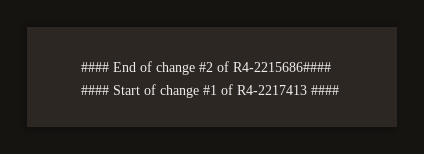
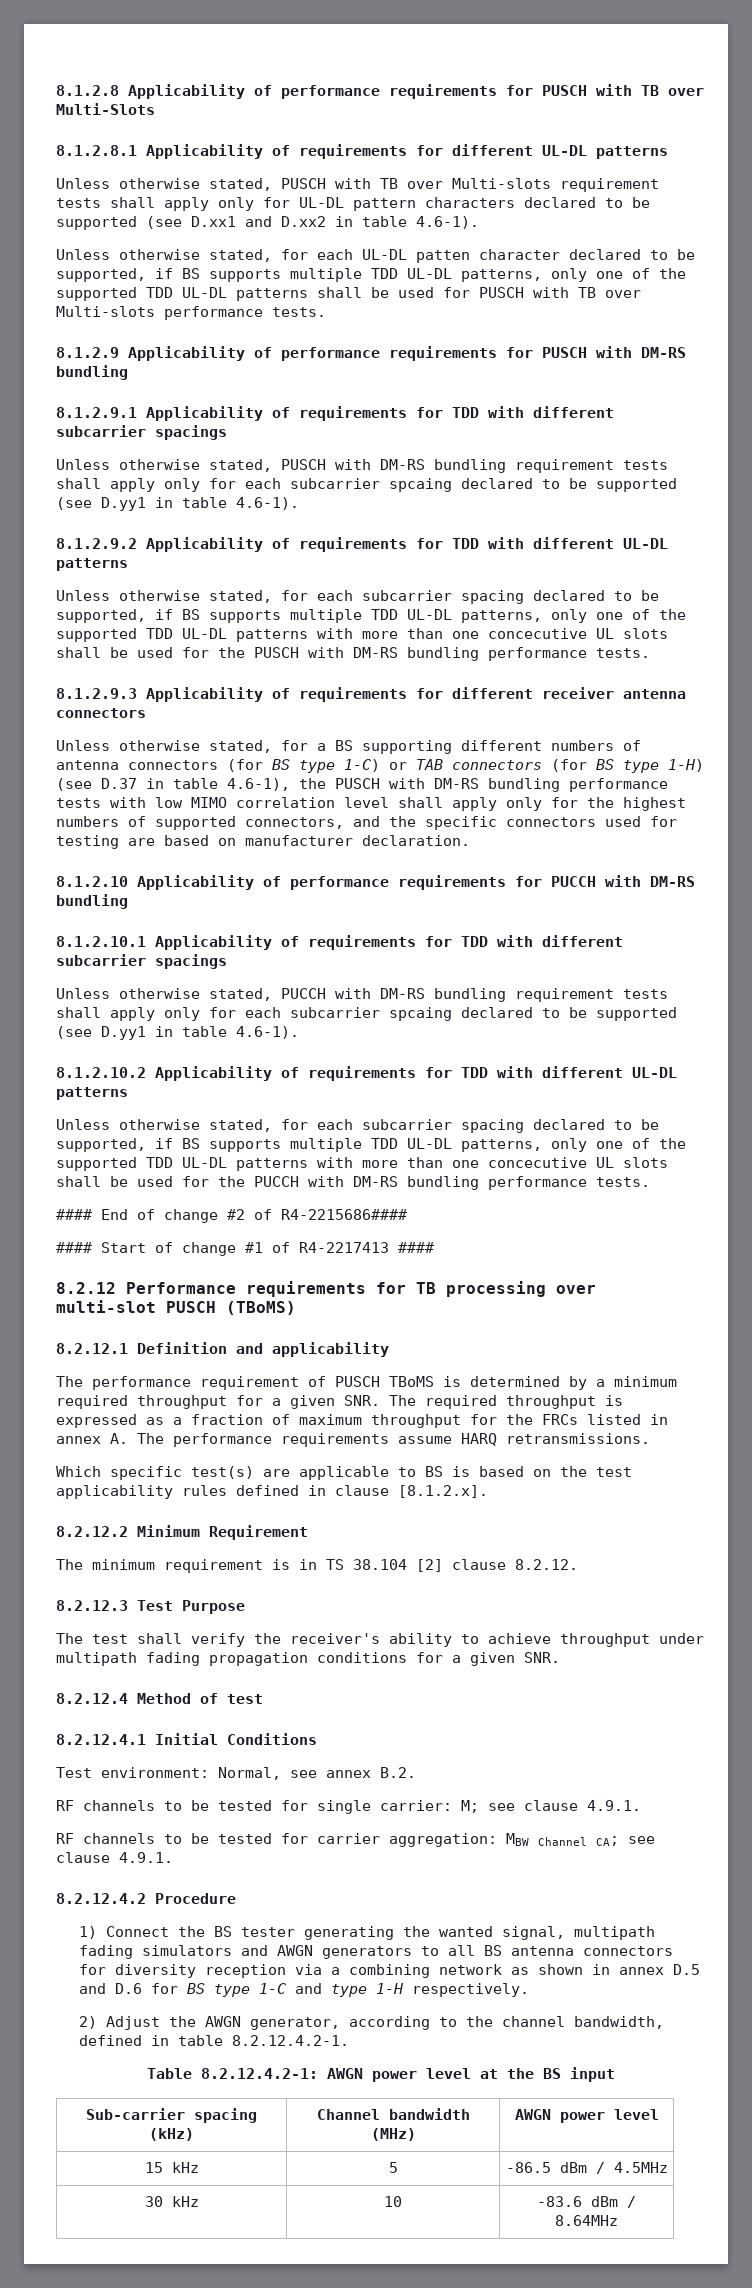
+ 8.1.2.8 Applicability of performance requirements for PUSCH with TB over Multi-Slots
+ 8.1.2.8.1 Applicability of requirements for different UL-DL patterns
+ Unless otherwise stated, PUSCH with TB over Multi-slots requirement tests shall apply only for UL-DL pattern characters declared to be supported (see D.xx1 and D.xx2 in table 4.6-1).
+ Unless otherwise stated, for each UL-DL patten character declared to be supported, if BS supports multiple TDD UL-DL patterns, only one of the supported TDD UL-DL patterns shall be used for PUSCH with TB over Multi-slots performance tests.
+ 8.1.2.9 Applicability of performance requirements for PUSCH with DM-RS bundling
+ 8.1.2.9.1 Applicability of requirements for TDD with different subcarrier spacings
+ Unless otherwise stated, PUSCH with DM-RS bundling requirement tests shall apply only for each subcarrier spcaing declared to be supported (see D.yy1 in table 4.6-1).
+ 8.1.2.9.2 Applicability of requirements for TDD with different UL-DL patterns
+ Unless otherwise stated, for each subcarrier spacing declared to be supported, if BS supports multiple TDD UL-DL patterns, only one of the supported TDD UL-DL patterns with more than one concecutive UL slots shall be used for the PUSCH with DM-RS bundling performance tests.
+ 8.1.2.9.3 Applicability of requirements for different receiver antenna connectors
+ Unless otherwise stated, for a BS supporting different numbers of antenna connectors (for BS type 1-C) or TAB connectors (for BS type 1-H) (see D.37 in table 4.6-1), the PUSCH with DM-RS bundling performance tests with low MIMO correlation level shall apply only for the highest numbers of supported connectors, and the specific connectors used for testing are based on manufacturer declaration.
+ 8.1.2.10 Applicability of performance requirements for PUCCH with DM-RS bundling
+ 8.1.2.10.1 Applicability of requirements for TDD with different subcarrier spacings
+ Unless otherwise stated, PUCCH with DM-RS bundling requirement tests shall apply only for each subcarrier spcaing declared to be supported (see D.yy1 in table 4.6-1).
+ 8.1.2.10.2 Applicability of requirements for TDD with different UL-DL patterns
+ Unless otherwise stated, for each subcarrier spacing declared to be supported, if BS supports multiple TDD UL-DL patterns, only one of the supported TDD UL-DL patterns with more than one concecutive UL slots shall be used for the PUCCH with DM-RS bundling performance tests.
+ 8.2.12 Performance requirements for TB processing over multi-slot PUSCH (TBoMS)
+ 8.2.12.1 Definition and applicability
+ The performance requirement of PUSCH TBoMS is determined by a minimum required throughput for a given SNR. The required throughput is expressed as a fraction of maximum throughput for the FRCs listed in annex A. The performance requirements assume HARQ retransmissions.
+ Which specific test(s) are applicable to BS is based on the test applicability rules defined in clause [8.1.2.x].
+ 8.2.12.2 Minimum Requirement
+ The minimum requirement is in TS 38.104 [2] clause 8.2.12.
+ 8.2.12.3 Test Purpose
+ The test shall verify the receiver's ability to achieve throughput under multipath fading propagation conditions for a given SNR.
+ 8.2.12.4 Method of test
+ 8.2.12.4.1 Initial Conditions
+ Test environment: Normal, see annex B.2.
+ RF channels to be tested for single carrier: M; see clause 4.9.1.
+ RF channels to be tested for carrier aggregation: MBW Channel CA; see clause 4.9.1.
+ 8.2.12.4.2 Procedure
+ 1) Connect the BS tester generating the wanted signal, multipath fading simulators and AWGN generators to all BS antenna connectors for diversity reception via a combining network as shown in annex D.5 and D.6 for BS type 1-C and type 1-H respectively.
+ 2) Adjust the AWGN generator, according to the channel bandwidth, defined in table 8.2.12.4.2-1.
+ Table 8.2.12.4.2-1: AWGN power level at the BS input
+ Sub-carrier spacing (kHz) | Channel bandwidth (MHz) | AWGN power level
+ 15 kHz | 5 | -86.5 dBm / 4.5MHz
+ 30 kHz | 10 | -83.6 dBm / 8.64MHz

